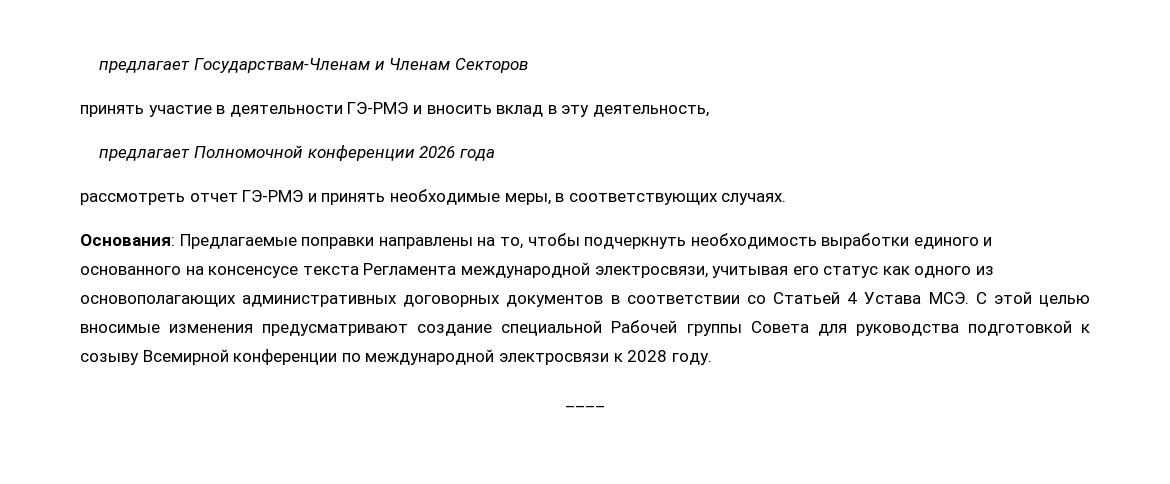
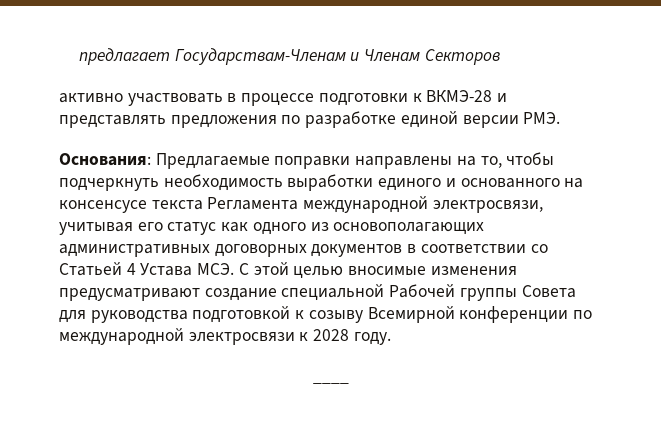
- принять участие в деятельности ГЭ-РМЭ и вносить вклад в эту деятельность,
- предлагает Полномочной конференции 2026 года
- рассмотреть отчет ГЭ-РМЭ и принять необходимые меры, в соответствующих случаях.
+ активно участвовать в процессе подготовки к ВКМЭ-28 и представлять предложения по разработке единой версии РМЭ.

